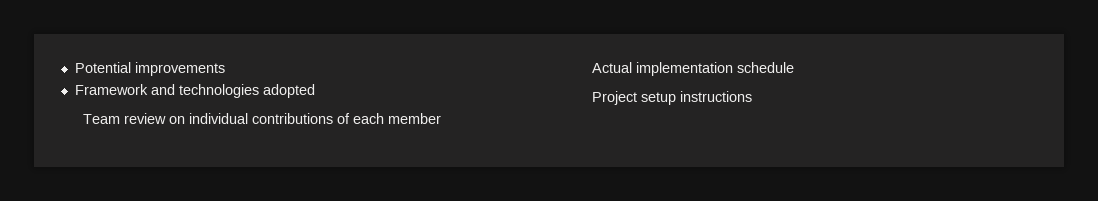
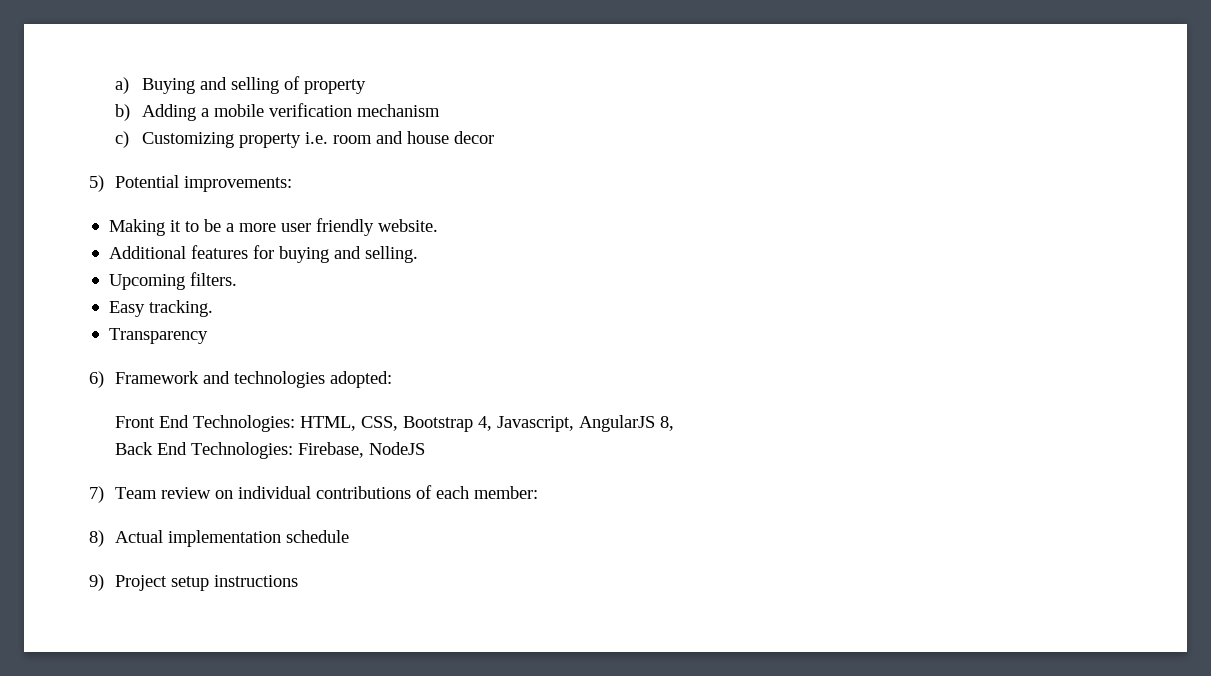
- Potential improvements
- Framework and technologies adopted
- Team review on individual contributions of each member
- Actual implementation schedule
+ a) Buying and selling of property
+ b) Adding a mobile verification mechanism
+ c) Customizing property i.e. room and house decor
+ 5) Potential improvements:
+ Making it to be a more user friendly website.
+ Additional features for buying and selling.
+ Upcoming filters.
+ Easy tracking.
+ Transparency
+ 6) Framework and technologies adopted:
+ Front End Technologies: HTML, CSS, Bootstrap 4, Javascript, AngularJS 8,
+ Back End Technologies: Firebase, NodeJS
+ 7) Team review on individual contributions of each member:
+ 8) Actual implementation schedule
- Project setup instructions
+ 9) Project setup instructions

